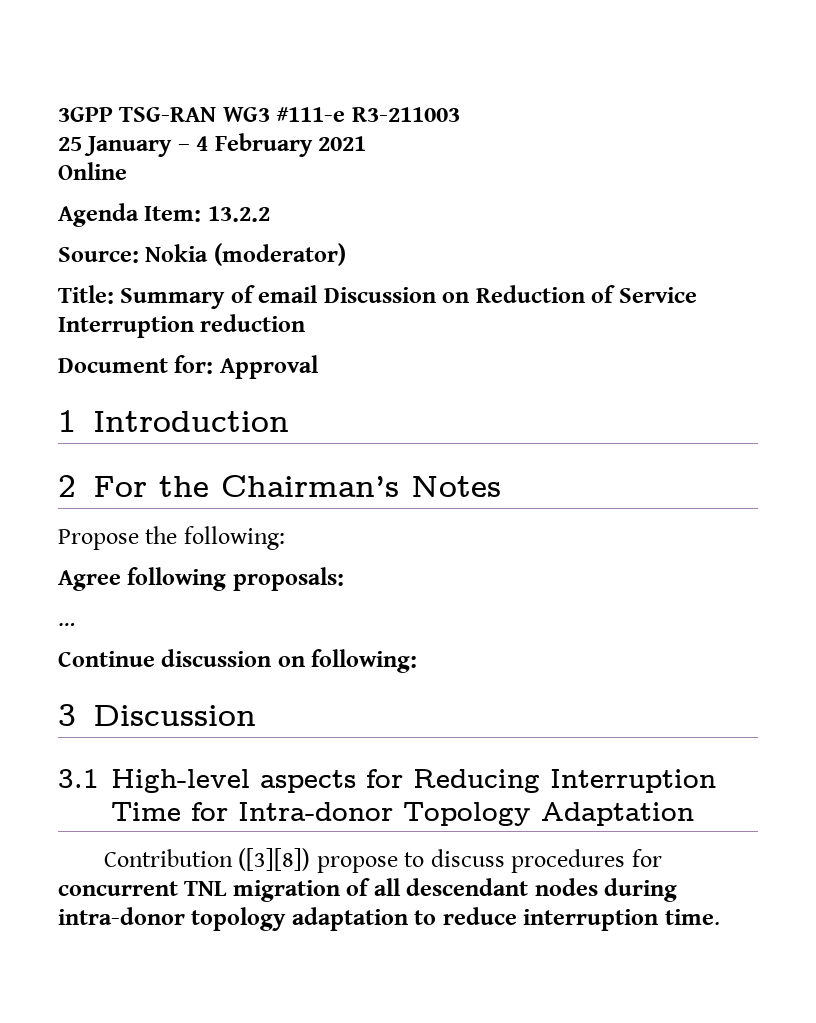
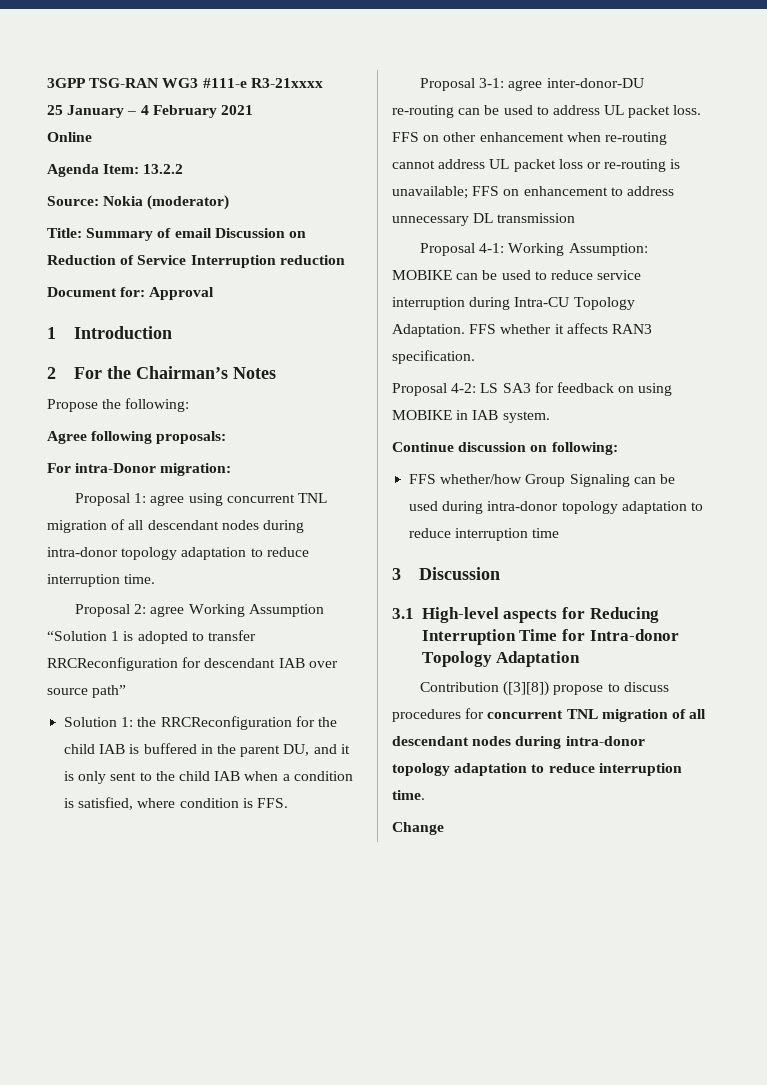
- 3GPP TSG-RAN WG3 #111-e R3-211003
+ 3GPP TSG-RAN WG3 #111-e R3-21xxxx
- …
+ For intra-Donor migration:
+ Proposal 1: agree using concurrent TNL migration of all descendant nodes during intra-donor topology adaptation to reduce interruption time.
+ Proposal 2: agree Working Assumption “Solution 1 is adopted to transfer RRCReconfiguration for descendant IAB over source path”
+ Solution 1: the RRCReconfiguration for the child IAB is buffered in the parent DU, and it is only sent to the child IAB when a condition is satisfied, where condition is FFS.
+ Proposal 3-1: agree inter-donor-DU re-routing can be used to address UL packet loss. FFS on other enhancement when re-routing cannot address UL packet loss or re-routing is unavailable; FFS on enhancement to address unnecessary DL transmission
+ Proposal 4-1: Working Assumption: MOBIKE can be used to reduce service interruption during Intra-CU Topology Adaptation. FFS whether it affects RAN3 specification.
+ Proposal 4-2: LS SA3 for feedback on using MOBIKE in IAB system.
  Continue discussion on following:
+ FFS whether/how Group Signaling can be used during intra-donor topology adaptation to reduce interruption time
+ Change

